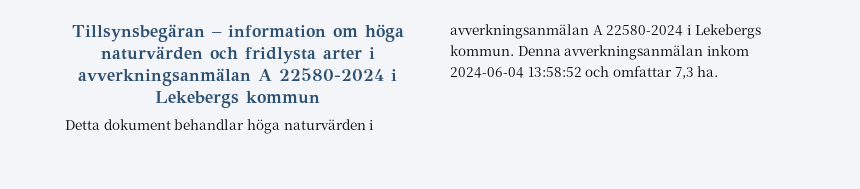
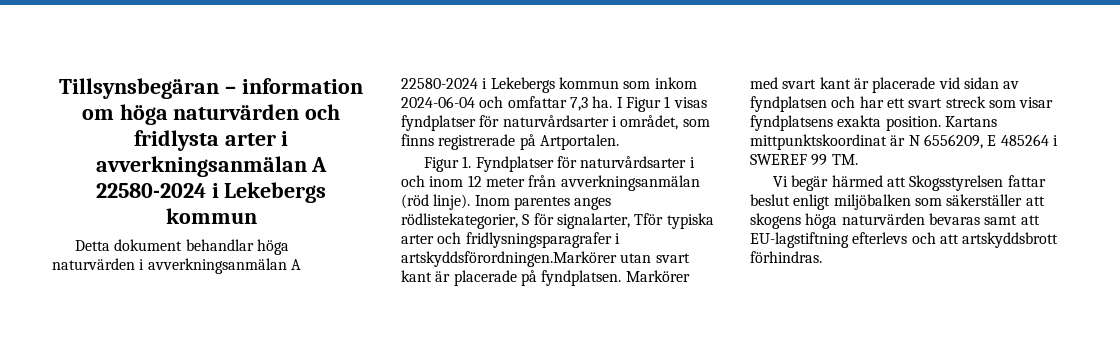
- Detta dokument behandlar höga naturvärden i avverkningsanmälan A 22580-2024 i Lekebergs kommun. Denna avverkningsanmälan inkom 2024-06-04 13:58:52 och omfattar 7,3 ha.
+ Detta dokument behandlar höga naturvärden i avverkningsanmälan A 22580-2024 i Lekebergs kommun som inkom 2024-06-04 och omfattar 7,3 ha.
+ I Figur 1 visas fyndplatser för naturvårdsarter i området, som finns registrerade på Artportalen.
+ Figur 1. Fyndplatser för naturvårdsarter i och inom 12 meter från avverkningsanmälan (röd linje). Inom parentes anges rödlistekategorier, S för signalarter, Tför typiska arter och fridlysningsparagrafer i artskyddsförordningen.Markörer utan svart kant är placerade på fyndplatsen. Markörer med svart kant är placerade vid sidan av fyndplatsen och har ett svart streck som visar fyndplatsens exakta position. Kartans mittpunktskoordinat är N 6556209, E 485264 i SWEREF 99 TM.
+ Vi begär härmed att Skogsstyrelsen fattar beslut enligt miljöbalken som säkerställer att skogens höga naturvärden bevaras samt att EU-lagstiftning efterlevs och att artskyddsbrott förhindras.

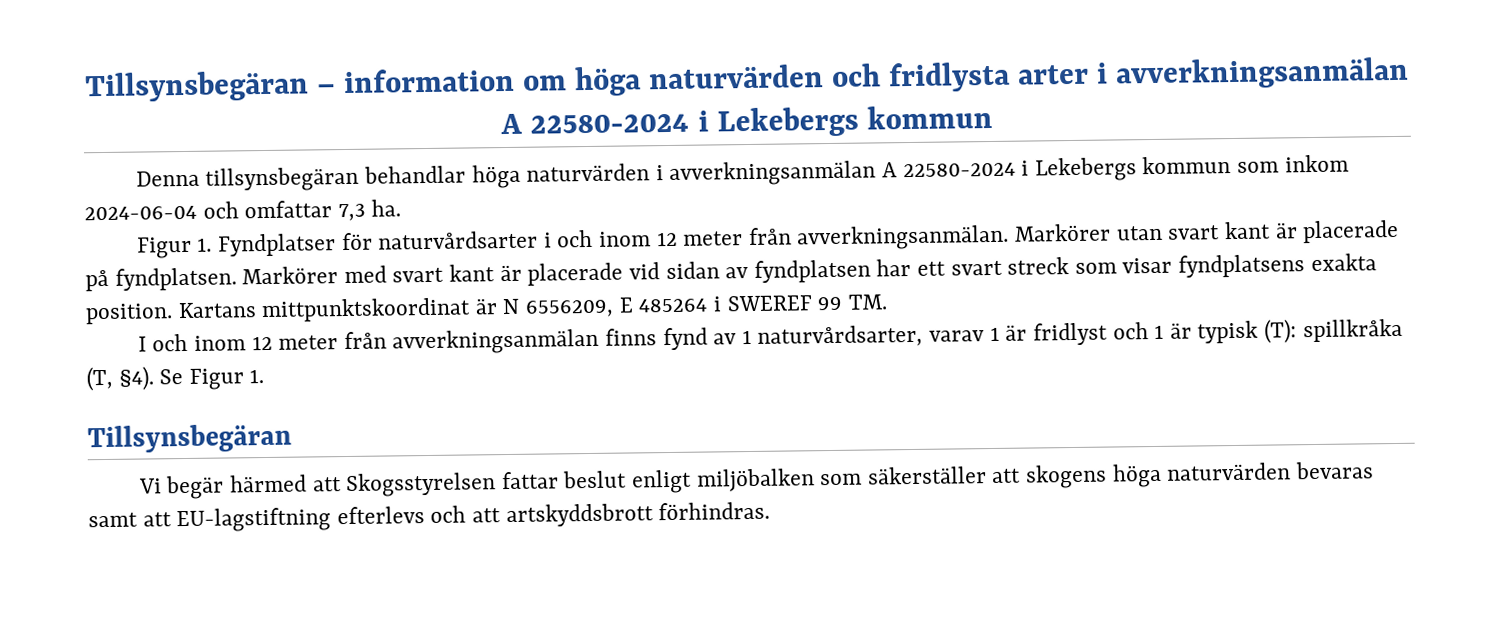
- Detta dokument behandlar höga naturvärden i avverkningsanmälan A 22580-2024 i Lekebergs kommun som inkom 2024-06-04 och omfattar 7,3 ha. I Figur 1 visas fyndplatser för naturvårdsarter i området, som finns registrerade på Artportalen.
+ Denna tillsynsbegäran behandlar höga naturvärden i avverkningsanmälan A 22580-2024 i Lekebergs kommun som inkom 2024-06-04 och omfattar 7,3 ha.
- Figur 1. Fyndplatser för naturvårdsarter i och inom 12 meter från avverkningsanmälan (röd linje). Inom parentes anges rödlistekategorier, S för signalarter, Tför typiska arter och fridlysningsparagrafer i artskyddsförordningen.Markörer utan svart kant är placerade på fyndplatsen.
+ Figur 1. Fyndplatser för naturvårdsarter i och inom 12 meter från avverkningsanmälan. Markörer utan svart kant är placerade på fyndplatsen.
- Markörer med svart kant är placerade vid sidan av fyndplatsen och har ett svart streck som visar fyndplatsens exakta position.
+ Markörer med svart kant är placerade vid sidan av fyndplatsen har ett svart streck som visar fyndplatsens exakta position.
+ I och inom 12 meter från avverkningsanmälan finns fynd av 1 naturvårdsarter, varav 1 är fridlyst och 1 är typisk (T): spillkråka (T, §4). Se Figur 1.
+ Tillsynsbegäran

